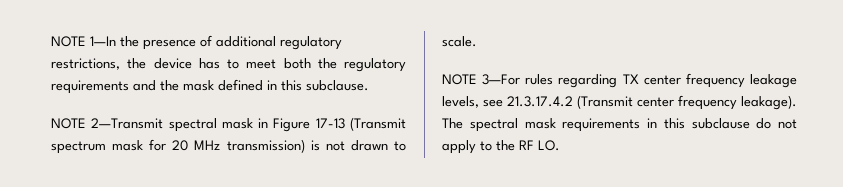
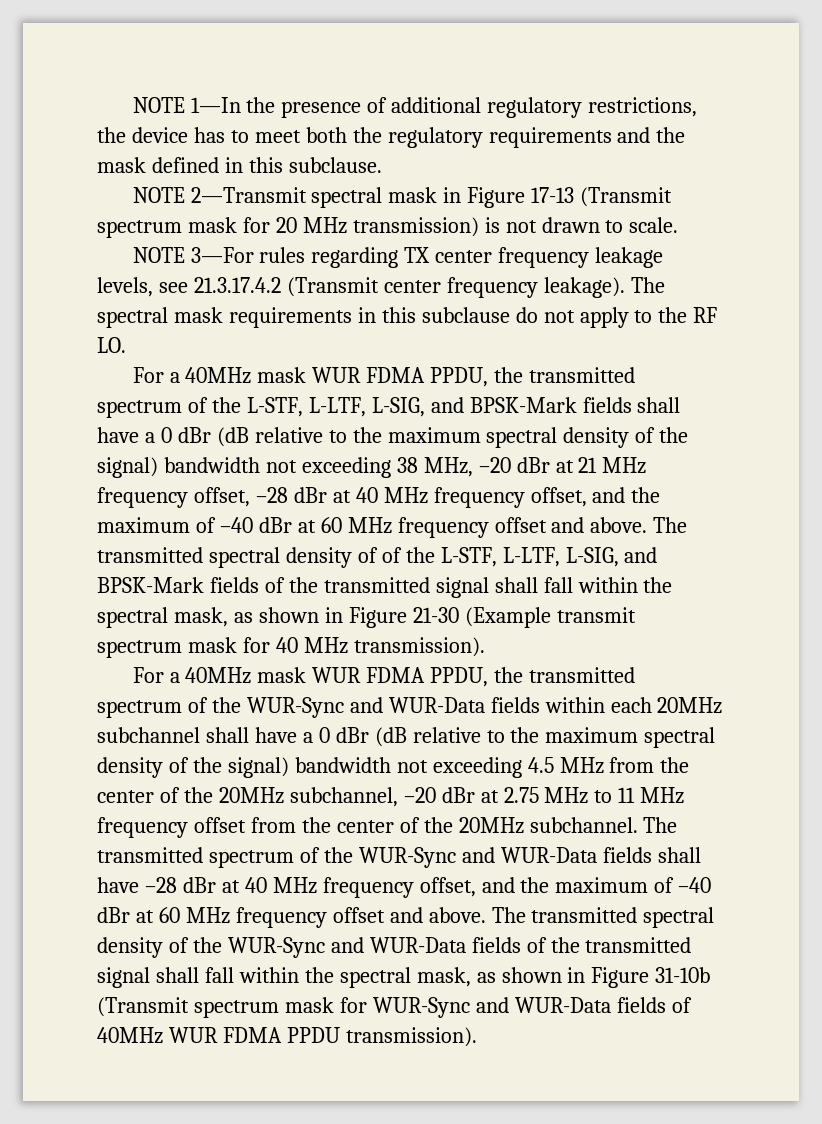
+ For a 40MHz mask WUR FDMA PPDU, the transmitted spectrum of the L-STF, L-LTF, L-SIG, and BPSK-Mark fields shall have a 0 dBr (dB relative to the maximum spectral density of the signal) bandwidth not exceeding 38 MHz, –20 dBr at 21 MHz frequency offset, –28 dBr at 40 MHz frequency offset, and the maximum of –40 dBr at 60 MHz frequency offset and above. The transmitted spectral density of of the L-STF, L-LTF, L-SIG, and BPSK-Mark fields of the transmitted signal shall fall within the spectral mask, as shown in Figure 21-30 (Example transmit spectrum mask for 40 MHz transmission).
+ For a 40MHz mask WUR FDMA PPDU, the transmitted spectrum of the WUR-Sync and WUR-Data fields within each 20MHz subchannel shall have a 0 dBr (dB relative to the maximum spectral density of the signal) bandwidth not exceeding 4.5 MHz from the center of the 20MHz subchannel, –20 dBr at 2.75 MHz to 11 MHz frequency offset from the center of the 20MHz subchannel. The transmitted spectrum of the WUR-Sync and WUR-Data fields shall have –28 dBr at 40 MHz frequency offset, and the maximum of –40 dBr at 60 MHz frequency offset and above. The transmitted spectral density of the WUR-Sync and WUR-Data fields of the transmitted signal shall fall within the spectral mask, as shown in Figure 31-10b (Transmit spectrum mask for WUR-Sync and WUR-Data fields of 40MHz WUR FDMA PPDU transmission).

